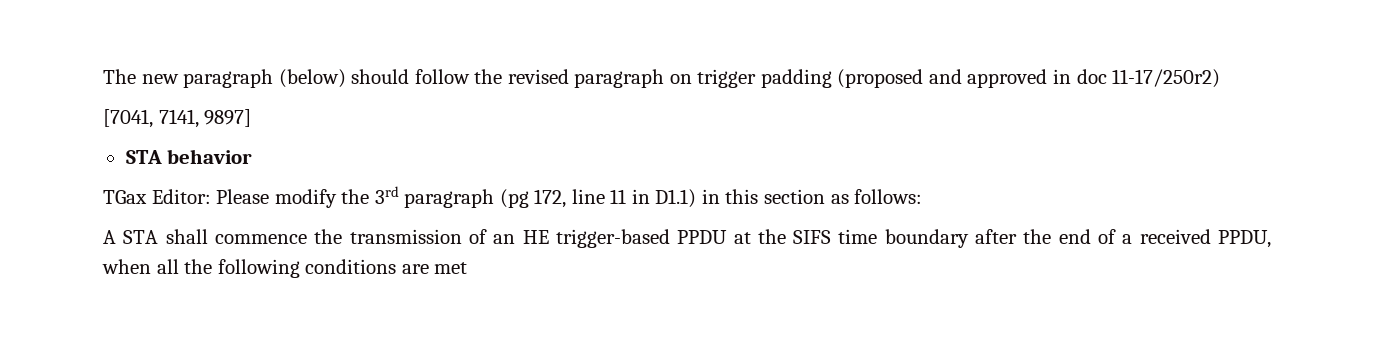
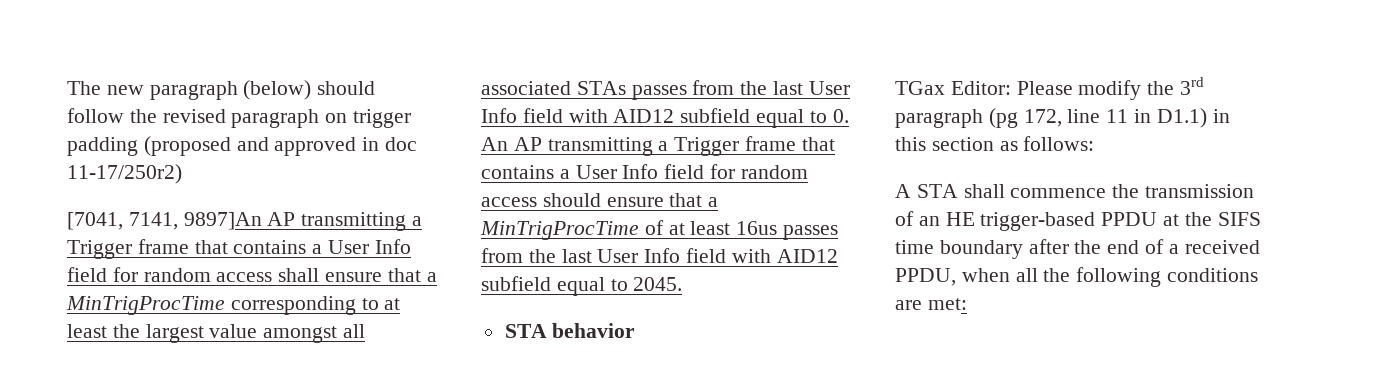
- [7041, 7141, 9897]
+ [7041, 7141, 9897]An AP transmitting a Trigger frame that contains a User Info field for random access shall ensure that a MinTrigProcTime corresponding to at least the largest value amongst all associated STAs passes from the last User Info field with AID12 subfield equal to 0. An AP transmitting a Trigger frame that contains a User Info field for random access should ensure that a MinTrigProcTime of at least 16us passes from the last User Info field with AID12 subfield equal to 2045.
- A STA shall commence the transmission of an HE trigger-based PPDU at the SIFS time boundary after the end of a received PPDU, when all the following conditions are met
+ A STA shall commence the transmission of an HE trigger-based PPDU at the SIFS time boundary after the end of a received PPDU, when all the following conditions are met:

